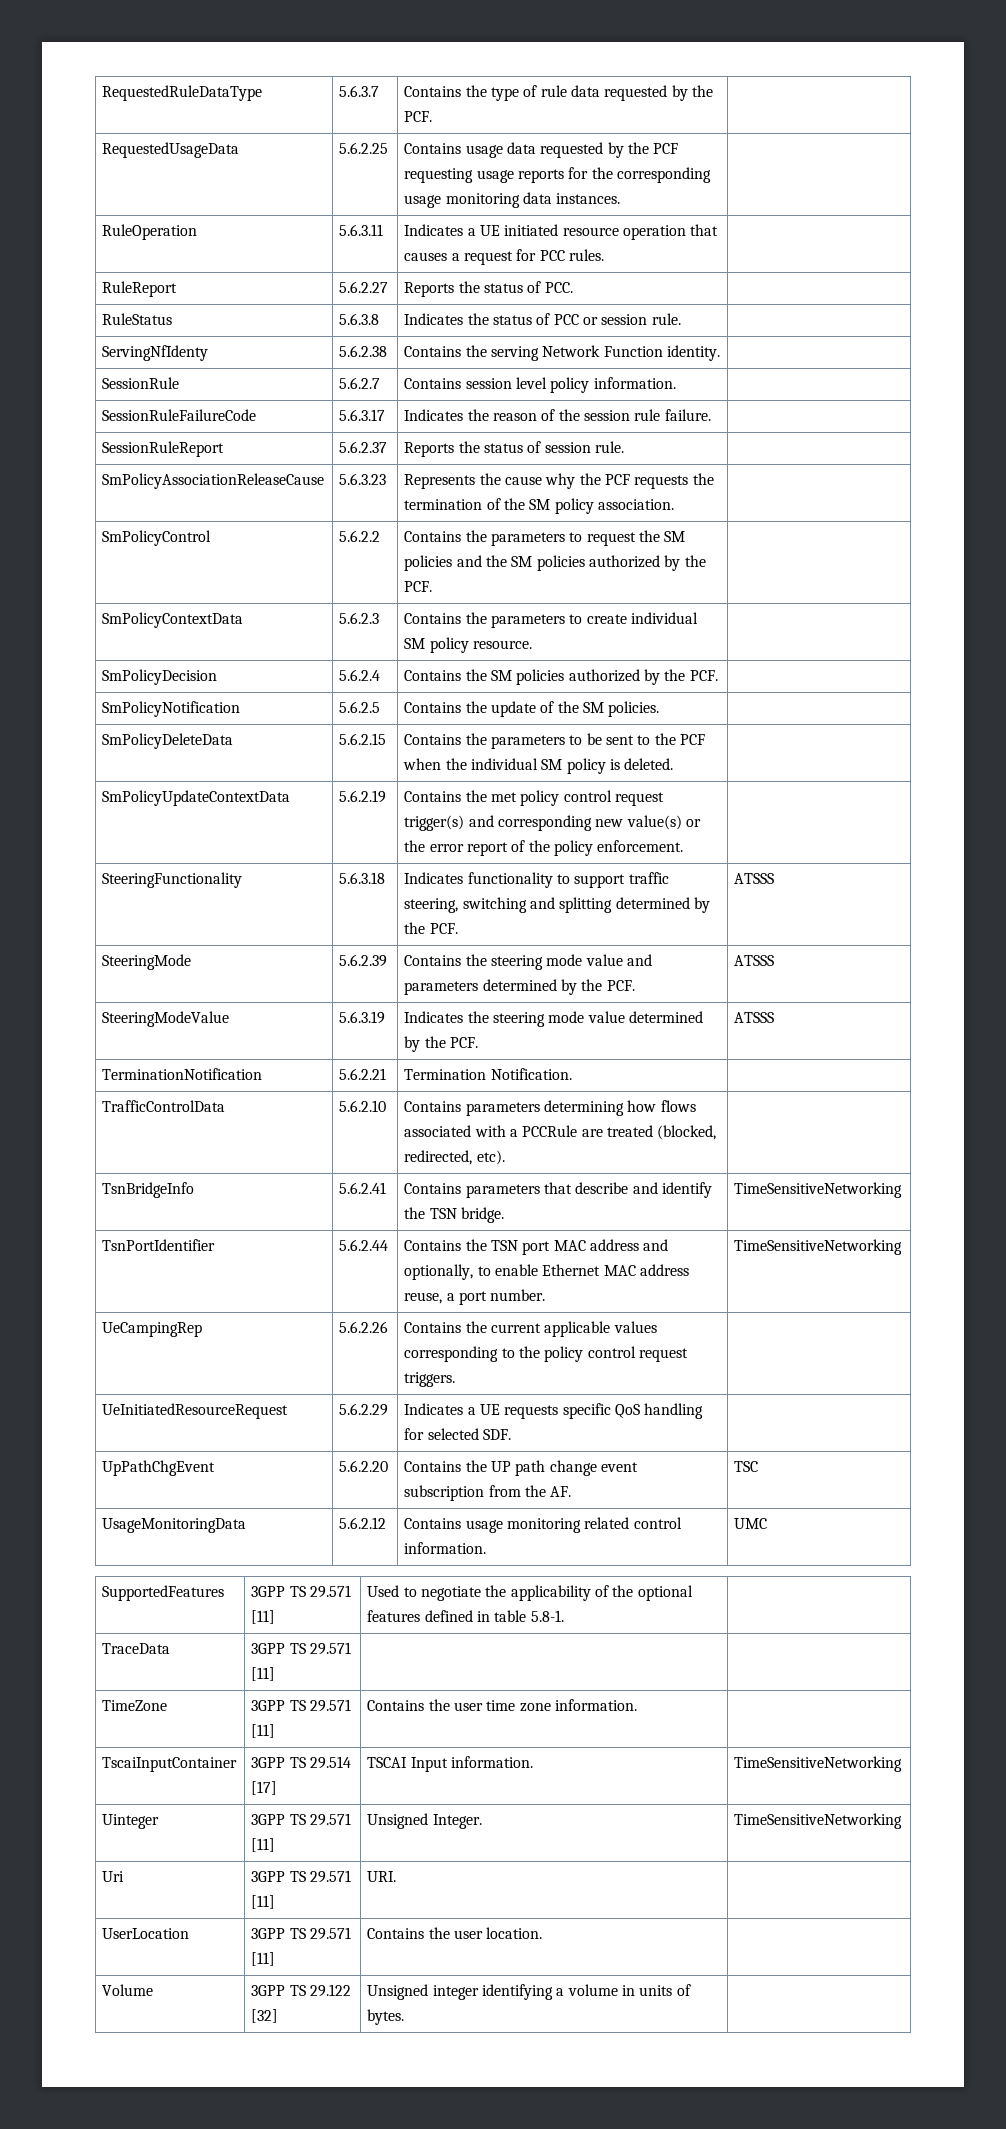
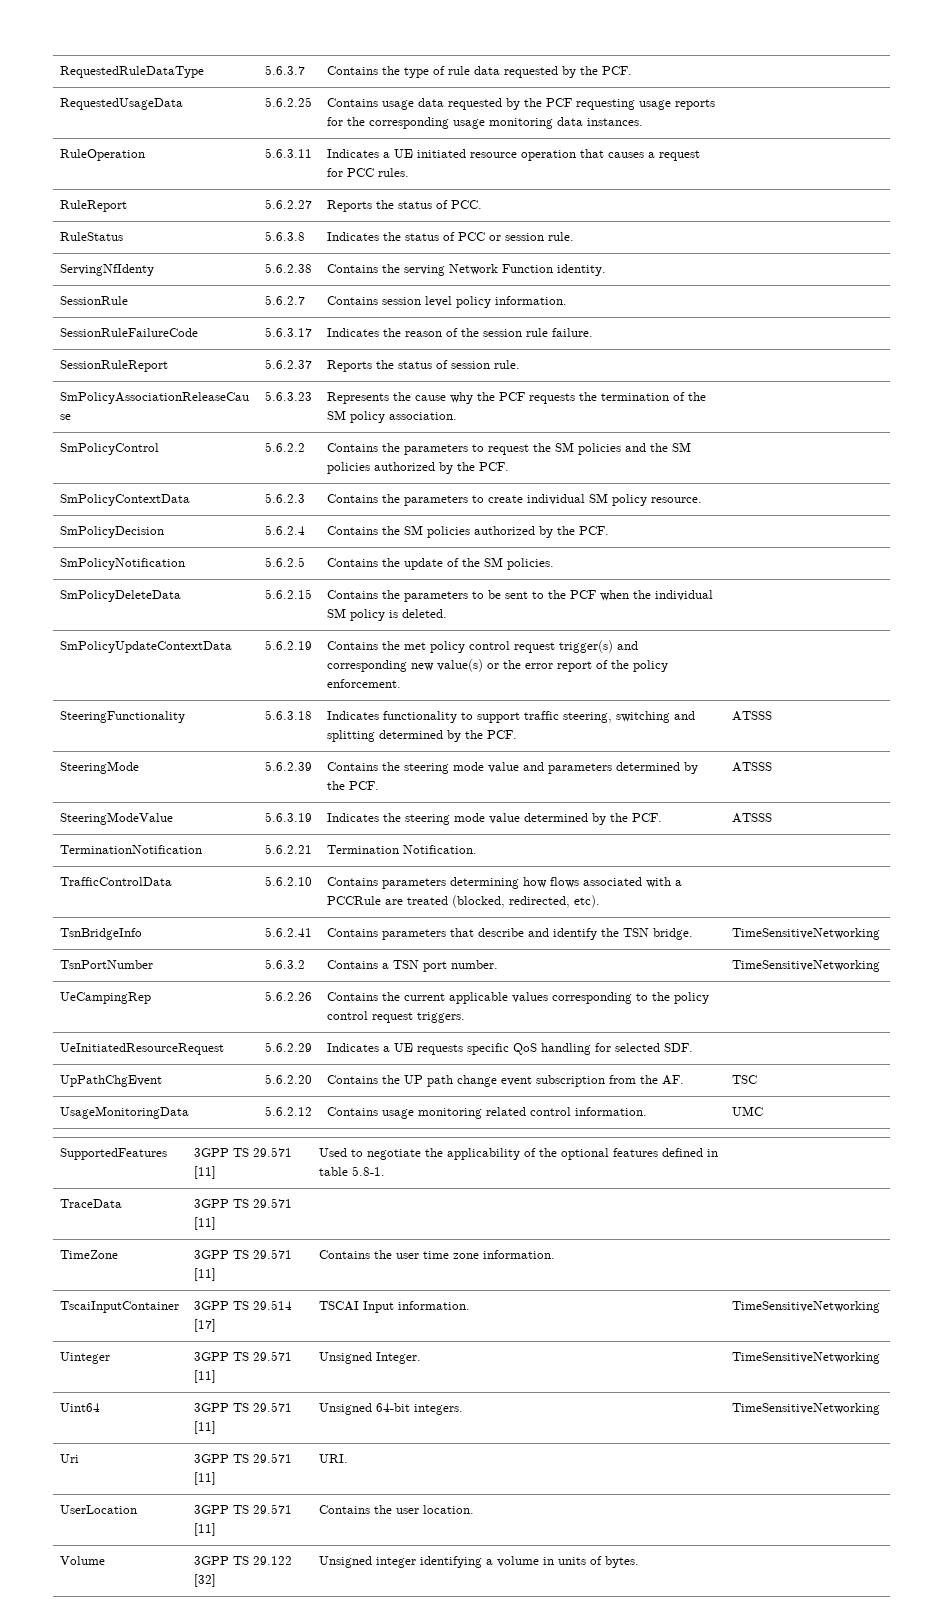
- TsnPortIdentifier | 5.6.2.44 | Contains the TSN port MAC address and optionally, to enable Ethernet MAC address reuse, a port number. | TimeSensitiveNetworking
+ TsnPortNumber | 5.6.3.2 | Contains a TSN port number. | TimeSensitiveNetworking
+ Uint64 | 3GPP TS 29.571 [11] | Unsigned 64-bit integers. | TimeSensitiveNetworking

